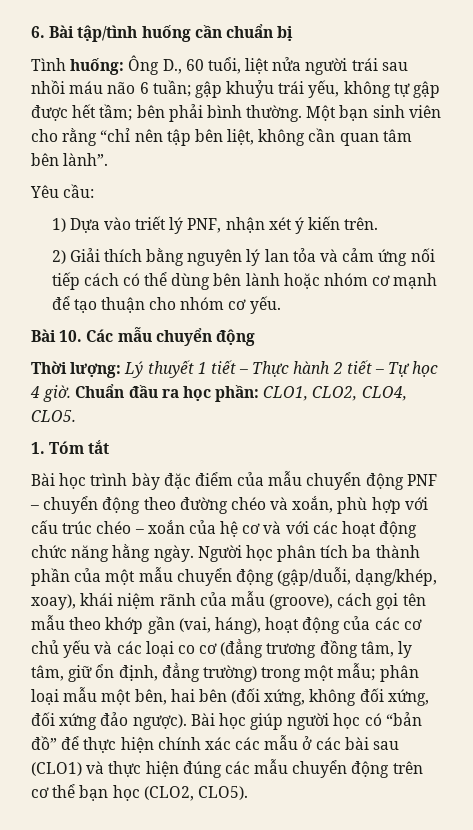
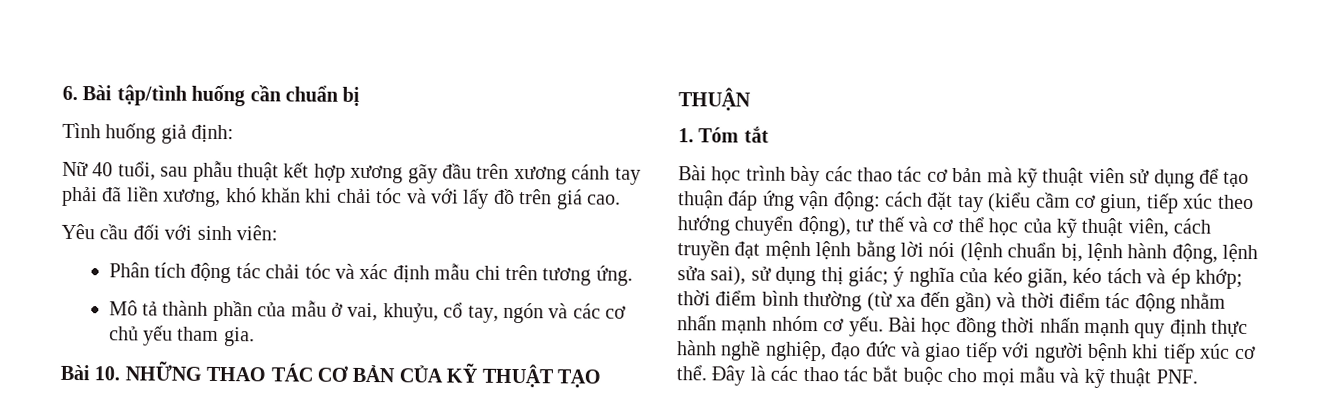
- Tình huống: Ông D., 60 tuổi, liệt nửa người trái sau nhồi máu não 6 tuần; gập khuỷu trái yếu, không tự gập được hết tầm; bên phải bình thường. Một bạn sinh viên cho rằng “chỉ nên tập bên liệt, không cần quan tâm bên lành”.
- Yêu cầu:
- 1) Dựa vào triết lý PNF, nhận xét ý kiến trên.
- 2) Giải thích bằng nguyên lý lan tỏa và cảm ứng nối tiếp cách có thể dùng bên lành hoặc nhóm cơ mạnh để tạo thuận cho nhóm cơ yếu.
- Bài 10. Các mẫu chuyển động
- Thời lượng: Lý thuyết 1 tiết – Thực hành 2 tiết – Tự học 4 giờ. Chuẩn đầu ra học phần: CLO1, CLO2, CLO4, CLO5.
+ Tình huống giả định:
+ Nữ 40 tuổi, sau phẫu thuật kết hợp xương gãy đầu trên xương cánh tay phải đã liền xương, khó khăn khi chải tóc và với lấy đồ trên giá cao.
+ Yêu cầu đối với sinh viên:
+ Phân tích động tác chải tóc và xác định mẫu chi trên tương ứng.
+ Mô tả thành phần của mẫu ở vai, khuỷu, cổ tay, ngón và các cơ chủ yếu tham gia.
+ Bài 10. NHỮNG THAO TÁC CƠ BẢN CỦA KỸ THUẬT TẠO THUẬN
- Bài học trình bày đặc điểm của mẫu chuyển động PNF – chuyển động theo đường chéo và xoắn, phù hợp với cấu trúc chéo – xoắn của hệ cơ và với các hoạt động chức năng hằng ngày. Người học phân tích ba thành phần của một mẫu chuyển động (gập/duỗi, dạng/khép, xoay), khái niệm rãnh của mẫu (groove), cách gọi tên mẫu theo khớp gần (vai, háng), hoạt động của các cơ chủ yếu và các loại co cơ (đẳng trương đồng tâm, ly tâm, giữ ổn định, đẳng trường) trong một mẫu; phân loại mẫu một bên, hai bên (đối xứng, không đối xứng, đối xứng đảo ngược). Bài học giúp người học có “bản đồ” để thực hiện chính xác các mẫu ở các bài sau (CLO1) và thực hiện đúng các mẫu chuyển động trên cơ thể bạn học (CLO2, CLO5).
+ Bài học trình bày các thao tác cơ bản mà kỹ thuật viên sử dụng để tạo thuận đáp ứng vận động: cách đặt tay (kiểu cầm cơ giun, tiếp xúc theo hướng chuyển động), tư thế và cơ thể học của kỹ thuật viên, cách truyền đạt mệnh lệnh bằng lời nói (lệnh chuẩn bị, lệnh hành động, lệnh sửa sai), sử dụng thị giác; ý nghĩa của kéo giãn, kéo tách và ép khớp; thời điểm bình thường (từ xa đến gần) và thời điểm tác động nhằm nhấn mạnh nhóm cơ yếu. Bài học đồng thời nhấn mạnh quy định thực hành nghề nghiệp, đạo đức và giao tiếp với người bệnh khi tiếp xúc cơ thể. Đây là các thao tác bắt buộc cho mọi mẫu và kỹ thuật PNF.

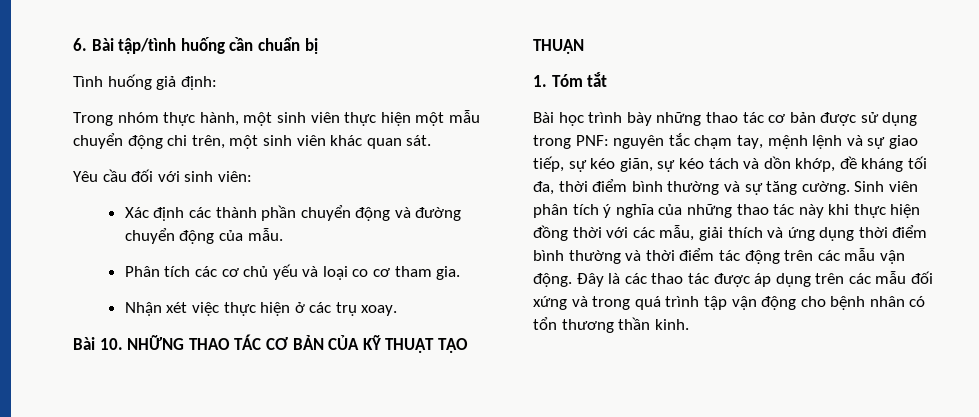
- Nữ 40 tuổi, sau phẫu thuật kết hợp xương gãy đầu trên xương cánh tay phải đã liền xương, khó khăn khi chải tóc và với lấy đồ trên giá cao.
+ Trong nhóm thực hành, một sinh viên thực hiện một mẫu chuyển động chi trên, một sinh viên khác quan sát.
- Phân tích động tác chải tóc và xác định mẫu chi trên tương ứng.
- Mô tả thành phần của mẫu ở vai, khuỷu, cổ tay, ngón và các cơ chủ yếu tham gia.
+ Xác định các thành phần chuyển động và đường chuyển động của mẫu.
+ Phân tích các cơ chủ yếu và loại co cơ tham gia.
+ Nhận xét việc thực hiện ở các trụ xoay.
- Bài học trình bày các thao tác cơ bản mà kỹ thuật viên sử dụng để tạo thuận đáp ứng vận động: cách đặt tay (kiểu cầm cơ giun, tiếp xúc theo hướng chuyển động), tư thế và cơ thể học của kỹ thuật viên, cách truyền đạt mệnh lệnh bằng lời nói (lệnh chuẩn bị, lệnh hành động, lệnh sửa sai), sử dụng thị giác; ý nghĩa của kéo giãn, kéo tách và ép khớp; thời điểm bình thường (từ xa đến gần) và thời điểm tác động nhằm nhấn mạnh nhóm cơ yếu. Bài học đồng thời nhấn mạnh quy định thực hành nghề nghiệp, đạo đức và giao tiếp với người bệnh khi tiếp xúc cơ thể.
+ Bài học trình bày những thao tác cơ bản được sử dụng trong PNF: nguyên tắc chạm tay, mệnh lệnh và sự giao tiếp, sự kéo giãn, sự kéo tách và dồn khớp, đề kháng tối đa, thời điểm bình thường và sự tăng cường. Sinh viên phân tích ý nghĩa của những thao tác này khi thực hiện đồng thời với các mẫu, giải thích và ứng dụng thời điểm bình thường và thời điểm tác động trên các mẫu vận động.
- Đây là các thao tác bắt buộc cho mọi mẫu và kỹ thuật PNF.
+ Đây là các thao tác được áp dụng trên các mẫu đối xứng và trong quá trình tập vận động cho bệnh nhân có tổn thương thần kinh.

